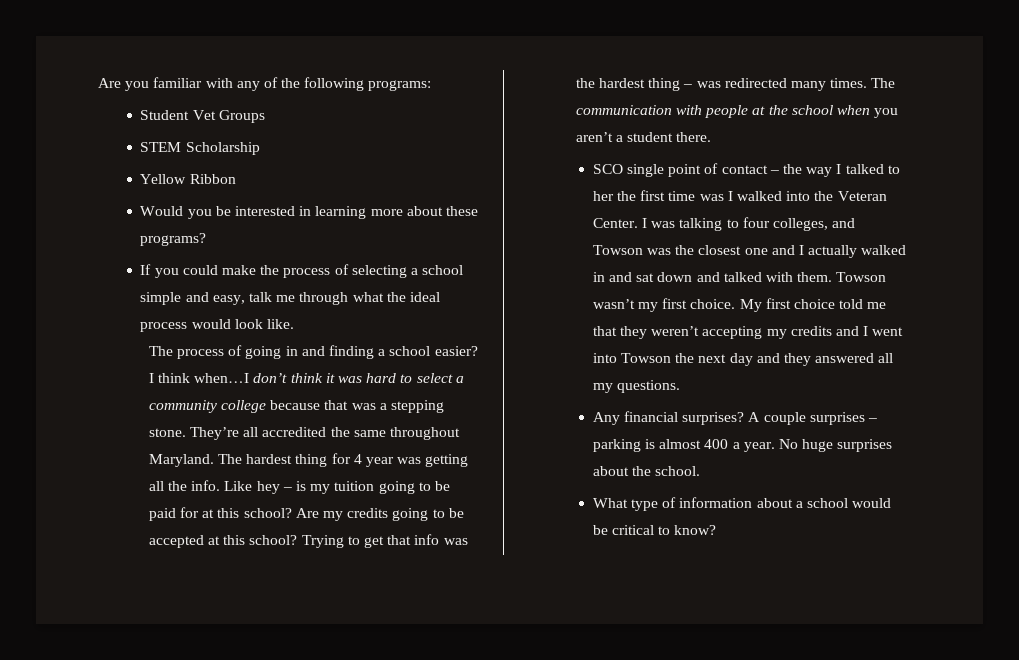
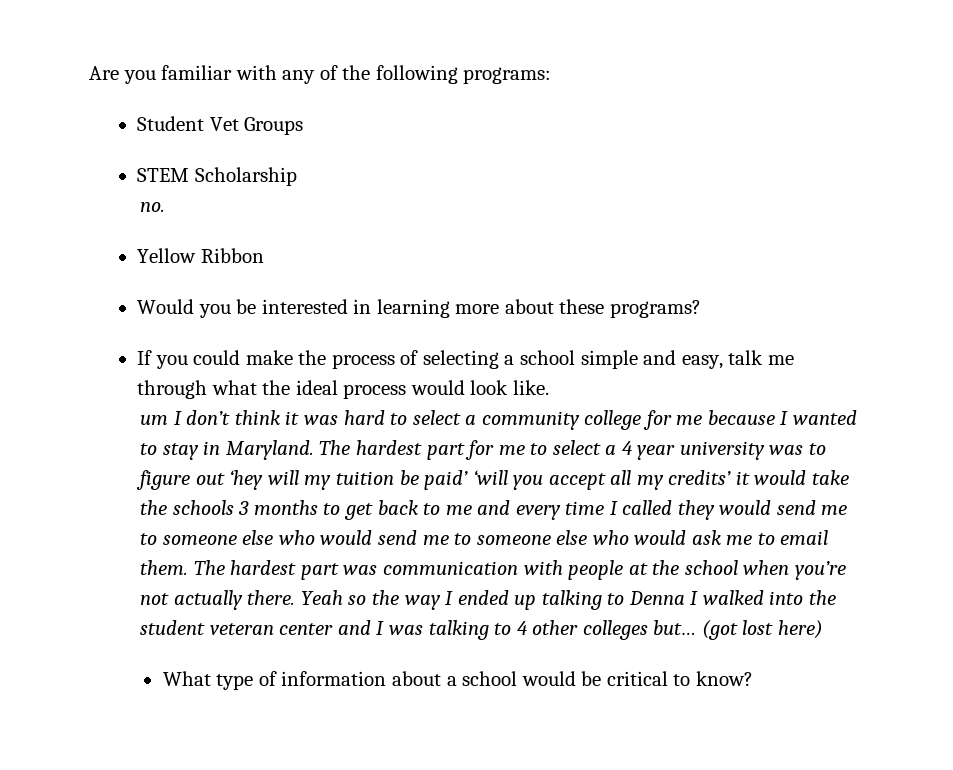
+ no.
- The process of going in and finding a school easier? I think when…I don’t think it was hard to select a community college because that was a stepping stone. They’re all accredited the same throughout Maryland. The hardest thing for 4 year was getting all the info. Like hey – is my tuition going to be paid for at this school? Are my credits going to be accepted at this school? Trying to get that info was the hardest thing – was redirected many times. The communication with people at the school when you aren’t a student there.
- SCO single point of contact – the way I talked to her the first time was I walked into the Veteran Center. I was talking to four colleges, and Towson was the closest one and I actually walked in and sat down and talked with them. Towson wasn’t my first choice. My first choice told me that they weren’t accepting my credits and I went into Towson the next day and they answered all my questions.
- Any financial surprises? A couple surprises – parking is almost 400 a year. No huge surprises about the school.
+ um I don’t think it was hard to select a community college for me because I wanted to stay in Maryland. The hardest part for me to select a 4 year university was to figure out ‘hey will my tuition be paid’ ‘will you accept all my credits’ it would take the schools 3 months to get back to me and every time I called they would send me to someone else who would send me to someone else who would ask me to email them. The hardest part was communication with people at the school when you’re not actually there. Yeah so the way I ended up talking to Denna I walked into the student veteran center and I was talking to 4 other colleges but… (got lost here)

